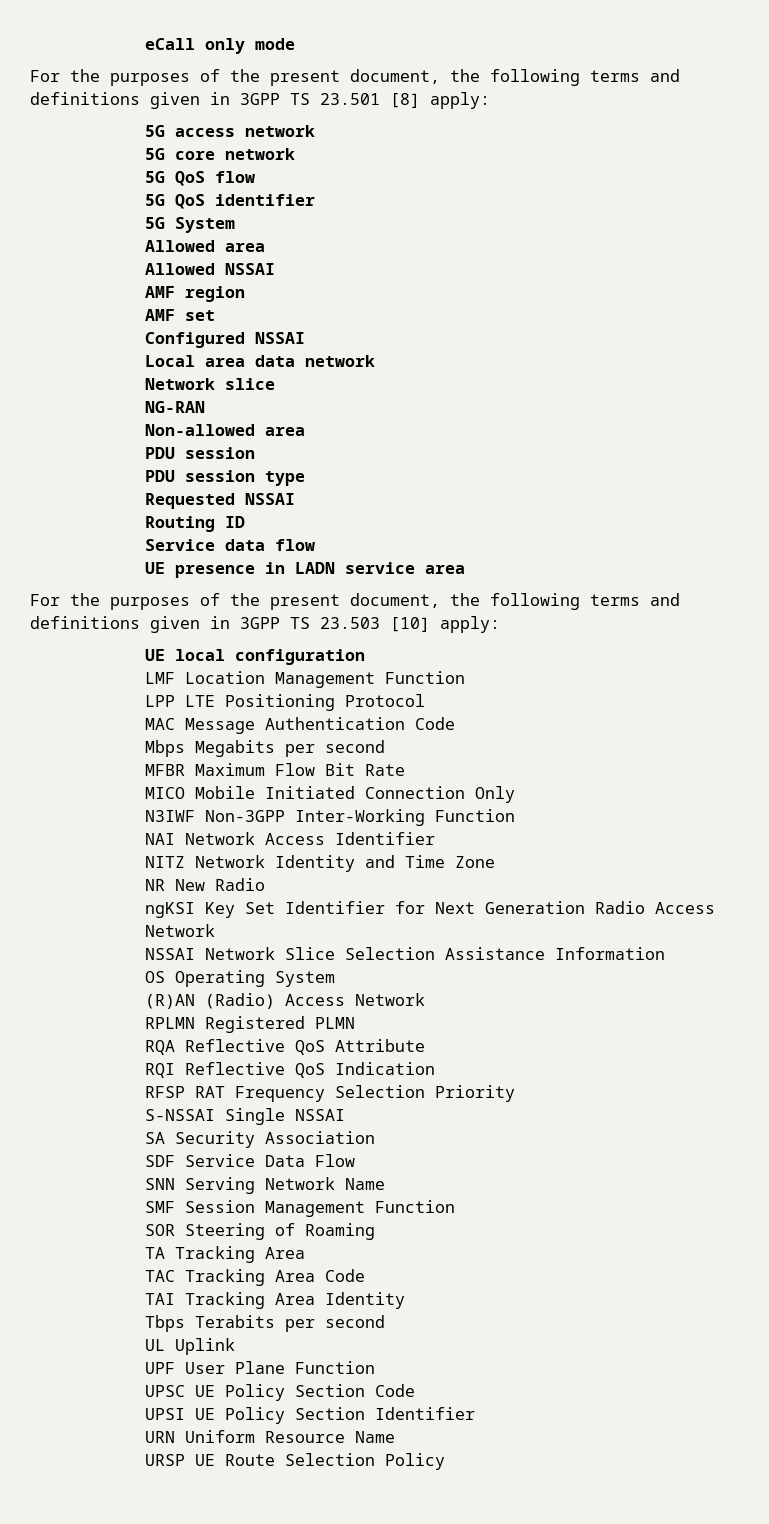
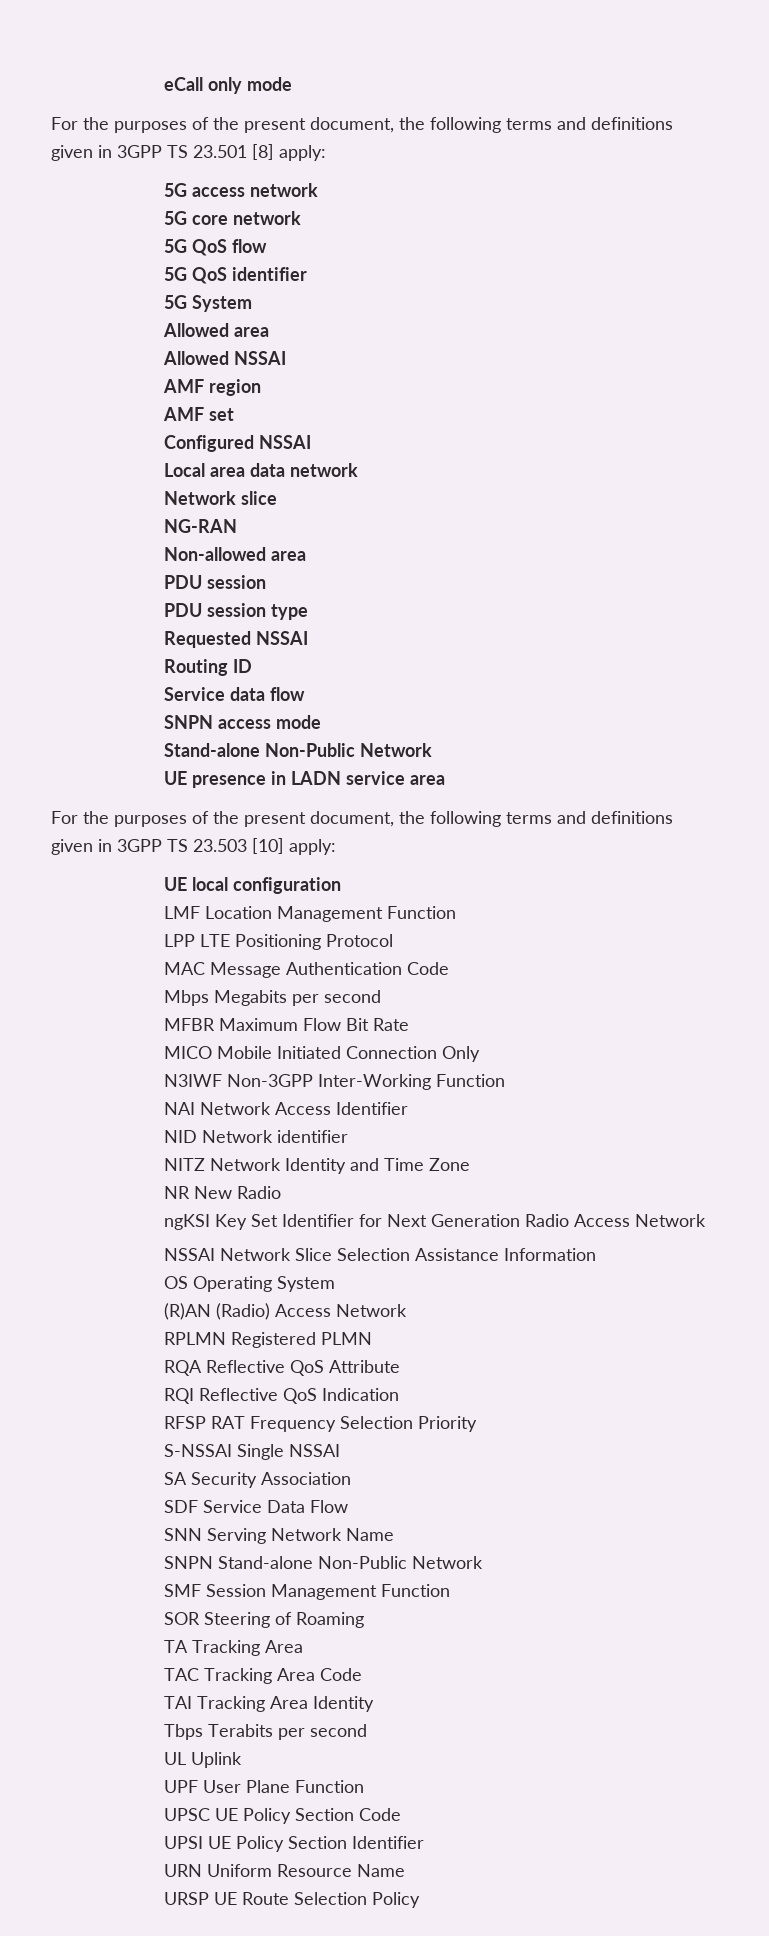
+ SNPN access mode
+ Stand-alone Non-Public Network
+ NID Network identifier
+ SNPN Stand-alone Non-Public Network

